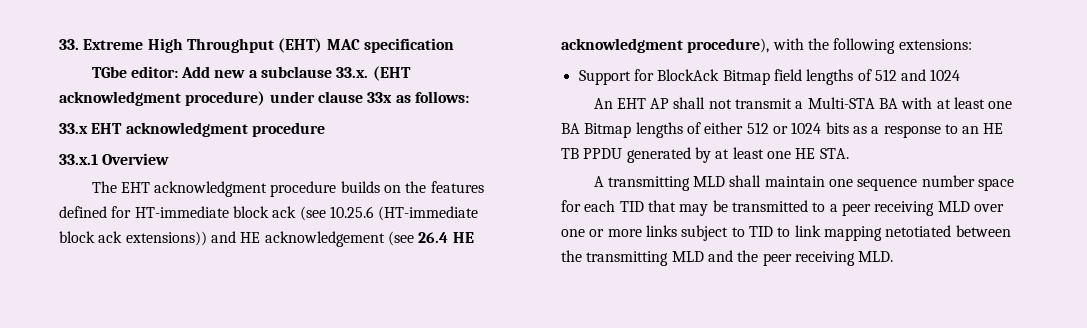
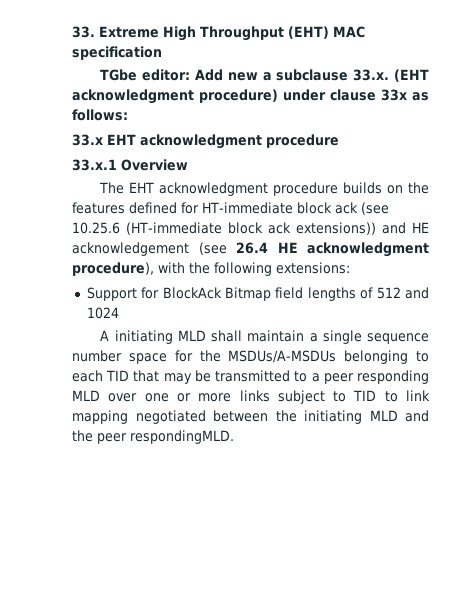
- An EHT AP shall not transmit a Multi-STA BA with at least one BA Bitmap lengths of either 512 or 1024 bits as a response to an HE TB PPDU generated by at least one HE STA.
- A transmitting MLD shall maintain one sequence number space for each TID that may be transmitted to a peer receiving MLD over one or more links subject to TID to link mapping netotiated between the transmitting MLD and the peer receiving MLD.
+ A initiating MLD shall maintain a single sequence number space for the MSDUs/A-MSDUs belonging to each TID that may be transmitted to a peer responding MLD over one or more links subject to TID to link mapping negotiated between the initiating MLD and the peer respondingMLD.

